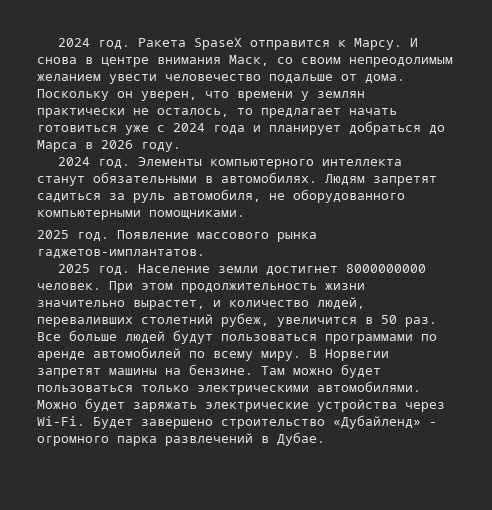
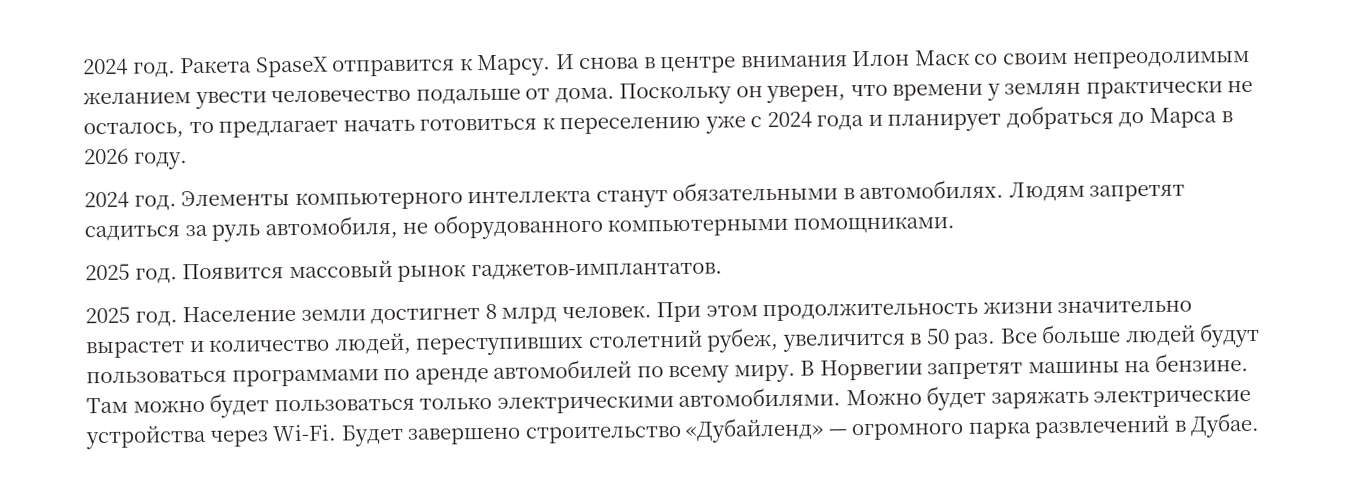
- И снова в центре внимания Маск, со своим непреодолимым желанием увести человечество подальше от дома.
+ И снова в центре внимания Илон Маск со своим непреодолимым желанием увести человечество подальше от дома.
- Поскольку он уверен, что времени у землян практически не осталось, то предлагает начать готовиться уже с 2024 года и планирует добраться до Марса в 2026 году.
+ Поскольку он уверен, что времени у землян практически не осталось, то предлагает начать готовиться к переселению уже с 2024 года и планирует добраться до Марса в 2026 году.
- Появление массового рынка гаджетов-имплантатов.
+ Появится массовый рынок гаджетов-имплантатов.
- Население земли достигнет 8000000000 человек.
+ Население земли достигнет 8 млрд человек.
- При этом продолжительность жизни значительно вырастет, и количество людей, переваливших столетний рубеж, увеличится в 50 раз.
+ При этом продолжительность жизни значительно вырастет и количество людей, переступивших столетний рубеж, увеличится в 50 раз.
- Будет завершено строительство «Дубайленд» - огромного парка развлечений в Дубае.
+ Будет завершено строительство «Дубайленд» — огромного парка развлечений в Дубае.

